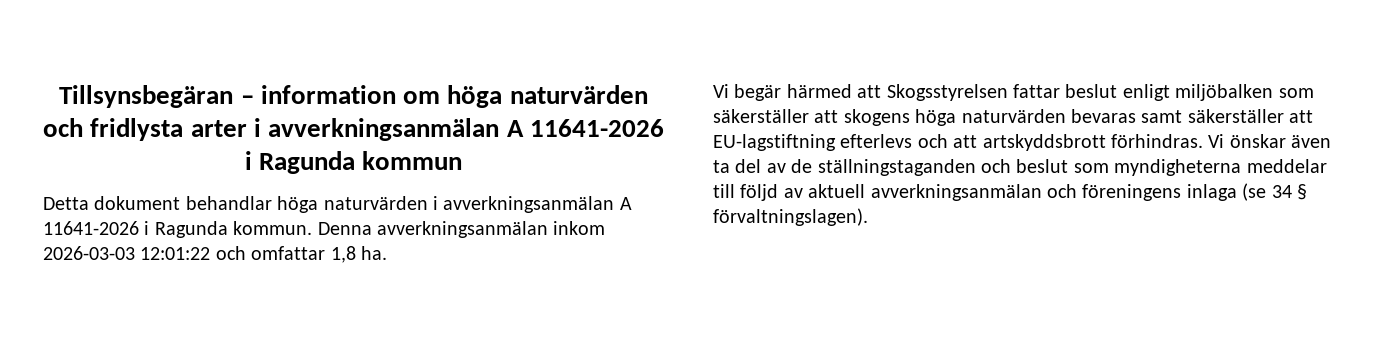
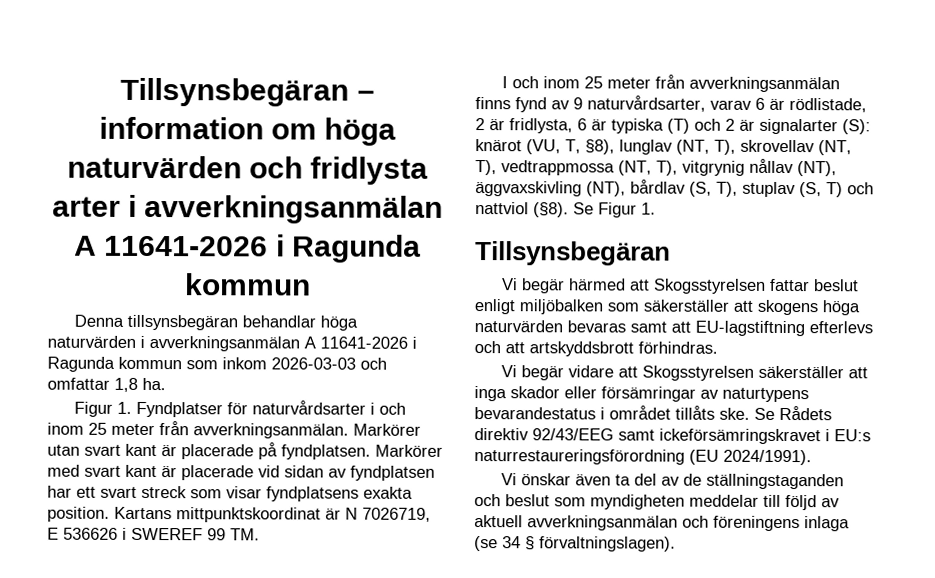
- Detta dokument behandlar höga naturvärden i avverkningsanmälan A 11641-2026 i Ragunda kommun. Denna avverkningsanmälan inkom 2026-03-03 12:01:22 och omfattar 1,8 ha.
+ Denna tillsynsbegäran behandlar höga naturvärden i avverkningsanmälan A 11641-2026 i Ragunda kommun som inkom 2026-03-03 och omfattar 1,8 ha.
+ Figur 1. Fyndplatser för naturvårdsarter i och inom 25 meter från avverkningsanmälan. Markörer utan svart kant är placerade på fyndplatsen. Markörer med svart kant är placerade vid sidan av fyndplatsen har ett svart streck som visar fyndplatsens exakta position. Kartans mittpunktskoordinat är N 7026719, E 536626 i SWEREF 99 TM.
+ I och inom 25 meter från avverkningsanmälan finns fynd av 9 naturvårdsarter, varav 6 är rödlistade, 2 är fridlysta, 6 är typiska (T) och 2 är signalarter (S): knärot (VU, T, §8), lunglav (NT, T), skrovellav (NT, T), vedtrappmossa (NT, T), vitgrynig nållav (NT), äggvaxskivling (NT), bårdlav (S, T), stuplav (S, T) och nattviol (§8). Se Figur 1.
+ Tillsynsbegäran
- Vi begär härmed att Skogsstyrelsen fattar beslut enligt miljöbalken som säkerställer att skogens höga naturvärden bevaras samt säkerställer att EU-lagstiftning efterlevs och att artskyddsbrott förhindras. Vi önskar även ta del av de ställningstaganden och beslut som myndigheterna meddelar till följd av aktuell avverkningsanmälan och föreningens inlaga (se 34 § förvaltningslagen).
+ Vi begär härmed att Skogsstyrelsen fattar beslut enligt miljöbalken som säkerställer att skogens höga naturvärden bevaras samt att EU-lagstiftning efterlevs och att artskyddsbrott förhindras.
+ Vi begär vidare att Skogsstyrelsen säkerställer att inga skador eller försämringar av naturtypens bevarandestatus i området tillåts ske. Se Rådets direktiv 92/43/EEG samt ickeförsämringskravet i EU:s naturrestaureringsförordning (EU 2024/1991).
+ Vi önskar även ta del av de ställningstaganden och beslut som myndigheten meddelar till följd av aktuell avverkningsanmälan och föreningens inlaga (se 34 § förvaltningslagen).

